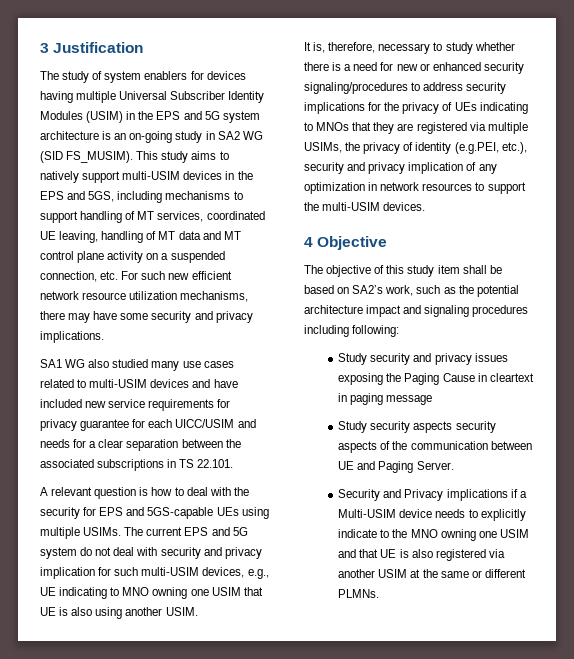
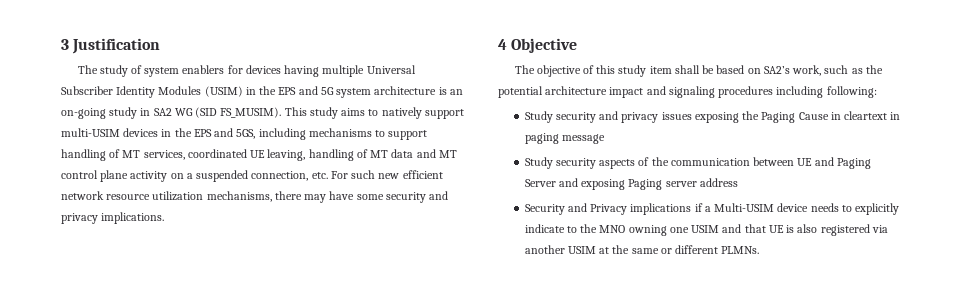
- SA1 WG also studied many use cases related to multi-USIM devices and have included new service requirements for privacy guarantee for each UICC/USIM and needs for a clear separation between the associated subscriptions in TS 22.101.
- A relevant question is how to deal with the security for EPS and 5GS-capable UEs using multiple USIMs. The current EPS and 5G system do not deal with security and privacy implication for such multi-USIM devices, e.g., UE indicating to MNO owning one USIM that UE is also using another USIM.
- It is, therefore, necessary to study whether there is a need for new or enhanced security signaling/procedures to address security implications for the privacy of UEs indicating to MNOs that they are registered via multiple USIMs, the privacy of identity (e.g.PEI, etc.), security and privacy implication of any optimization in network resources to support the multi-USIM devices.
- Study security aspects security aspects of the communication between UE and Paging Server.
+ Study security aspects of the communication between UE and Paging Server and exposing Paging server address

